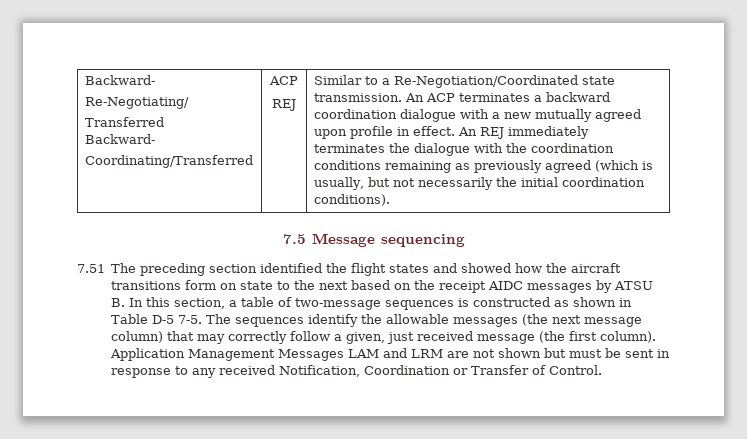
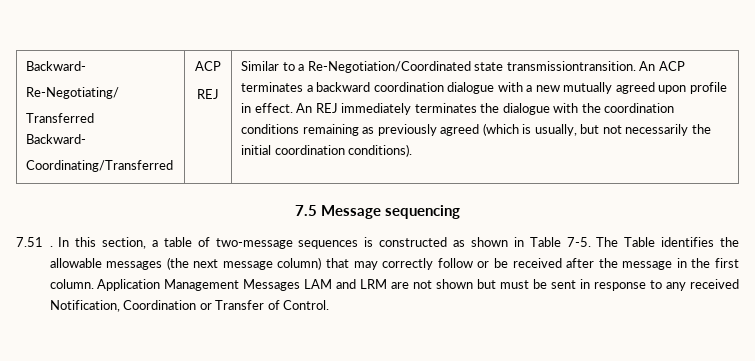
- Similar to a Re-Negotiation/Coordinated state transmission.
+ Similar to a Re-Negotiation/Coordinated state transmissiontransition.
- 7.51 The preceding section identified the flight states and showed how the aircraft transitions form on state to the next based on the receipt AIDC messages by ATSU B. In this section, a table of two-message sequences is constructed as shown in Table D-5 7-5.
+ 7.51 . In this section, a table of two-message sequences is constructed as shown in Table 7-5.
- The sequences identify the allowable messages (the next message column) that may correctly follow a given, just received message (the first column).
+ The Table identifies the allowable messages (the next message column) that may correctly follow or be received after the message in the first column.

